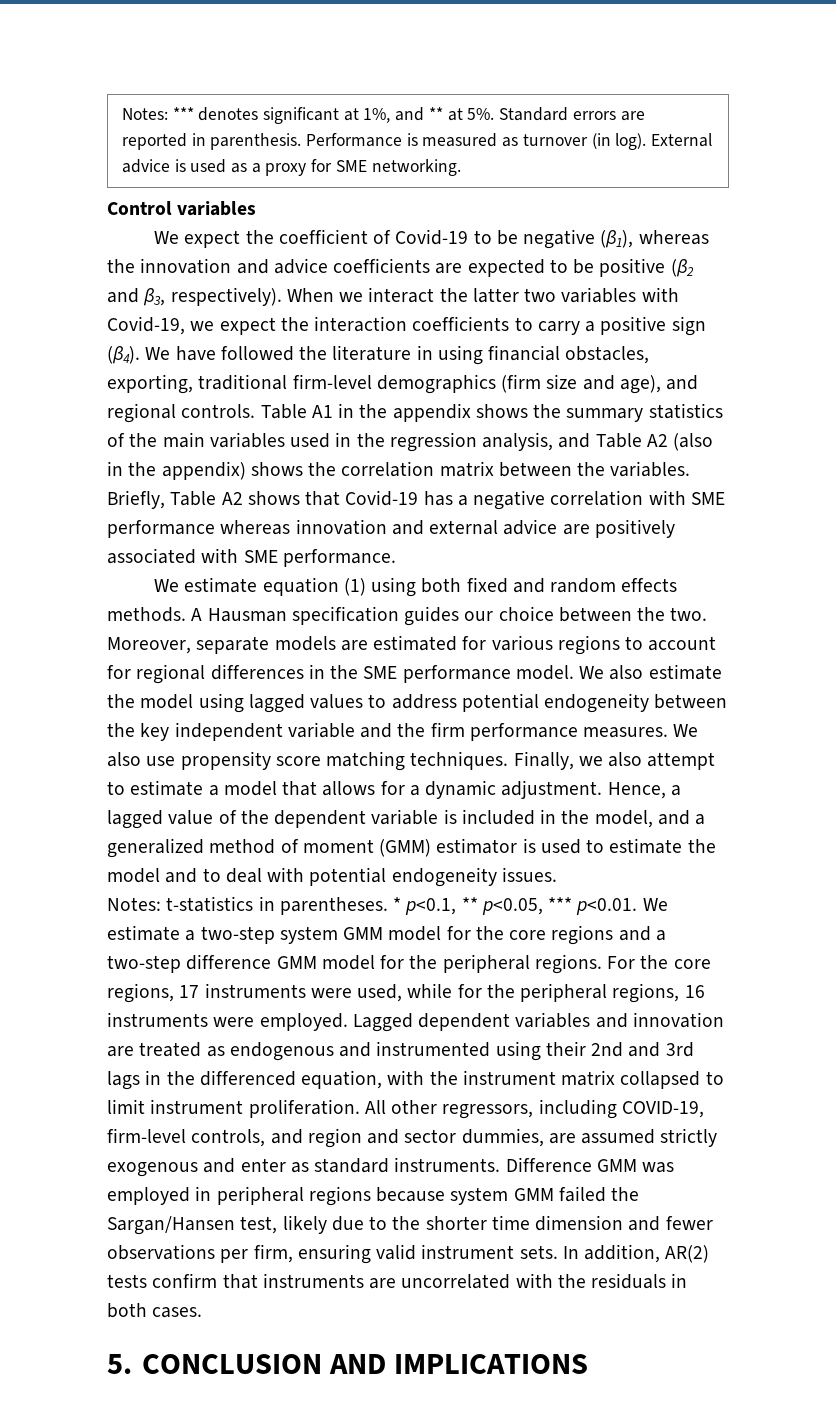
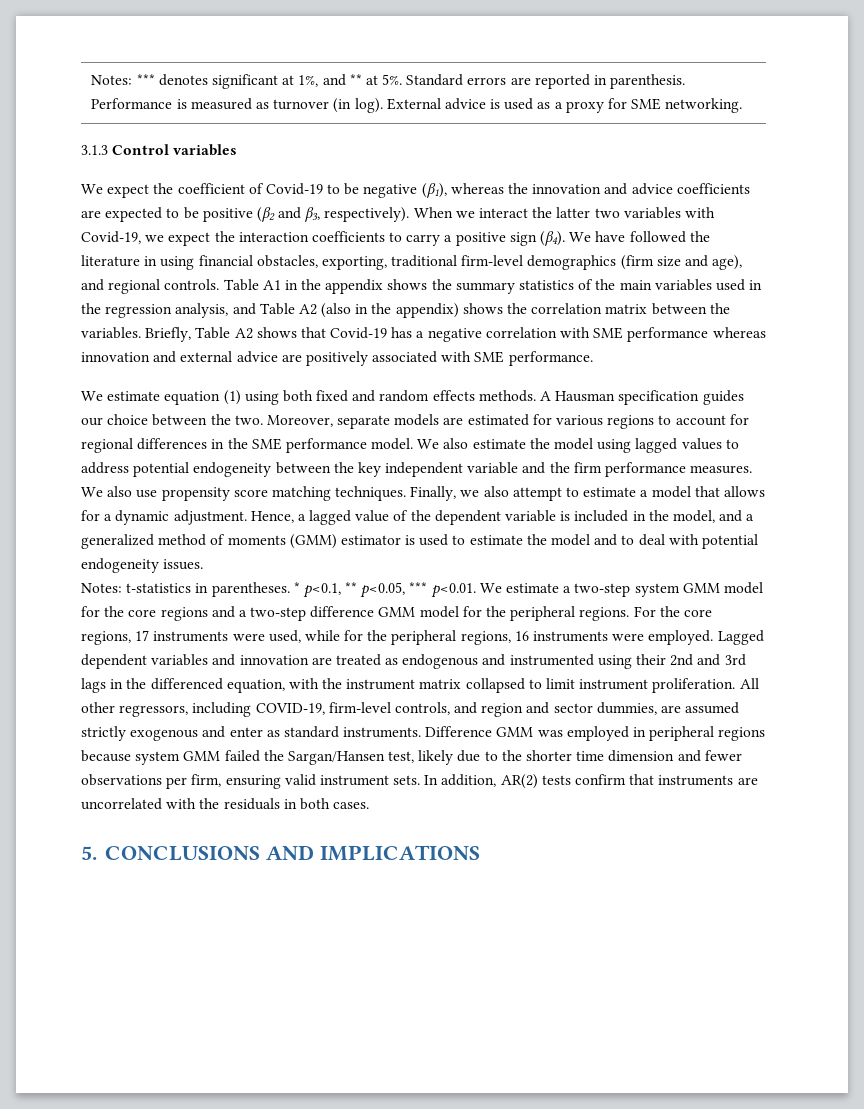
- Control variables
+ 3.1.3 Control variables
- Hence, a lagged value of the dependent variable is included in the model, and a generalized method of moment (GMM) estimator is used to estimate the model and to deal with potential endogeneity issues.
+ Hence, a lagged value of the dependent variable is included in the model, and a generalized method of moments (GMM) estimator is used to estimate the model and to deal with potential endogeneity issues.
- 5. CONCLUSION AND IMPLICATIONS
+ 5. CONCLUSIONS AND IMPLICATIONS

